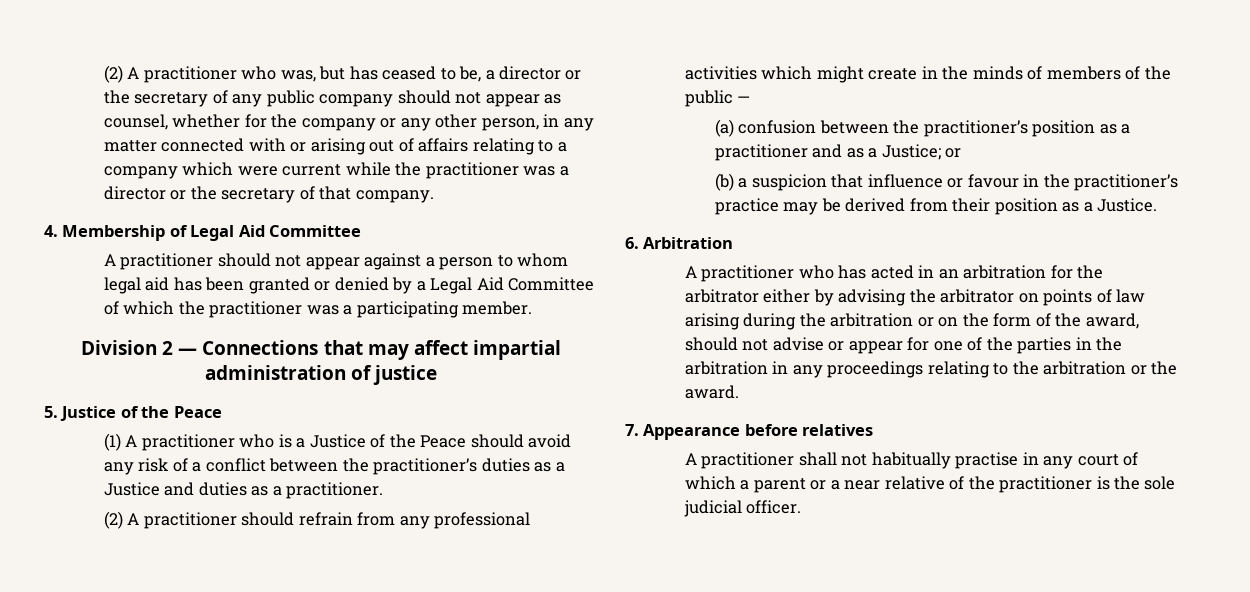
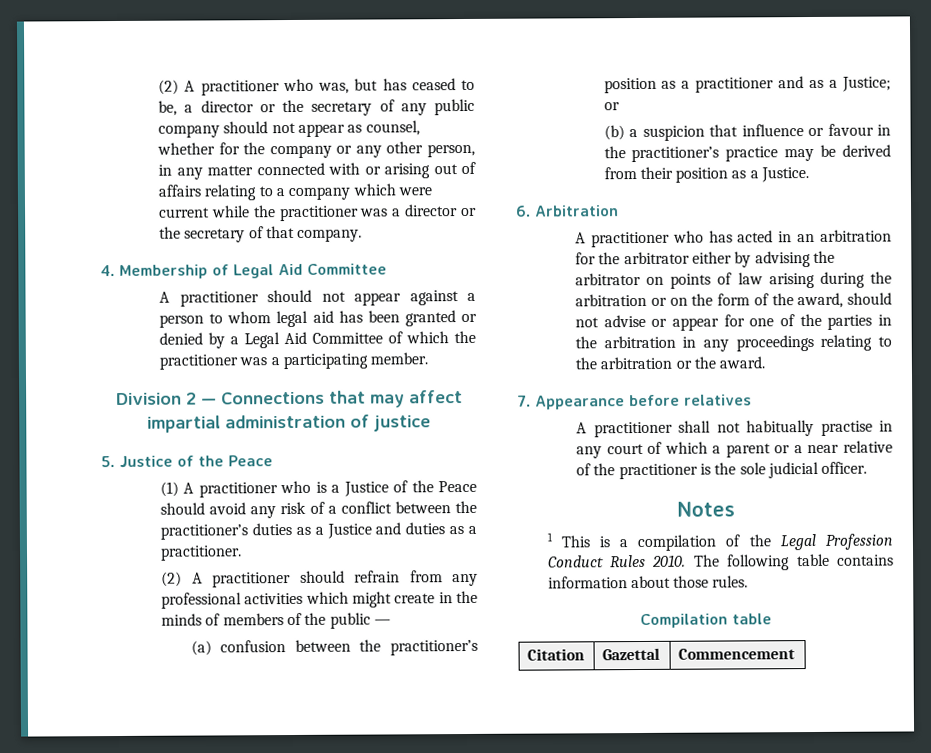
+ Notes
+ 1 This is a compilation of the Legal Profession Conduct Rules 2010. The following table contains information about those rules.
+ Compilation table
+ Citation | Gazettal | Commencement

